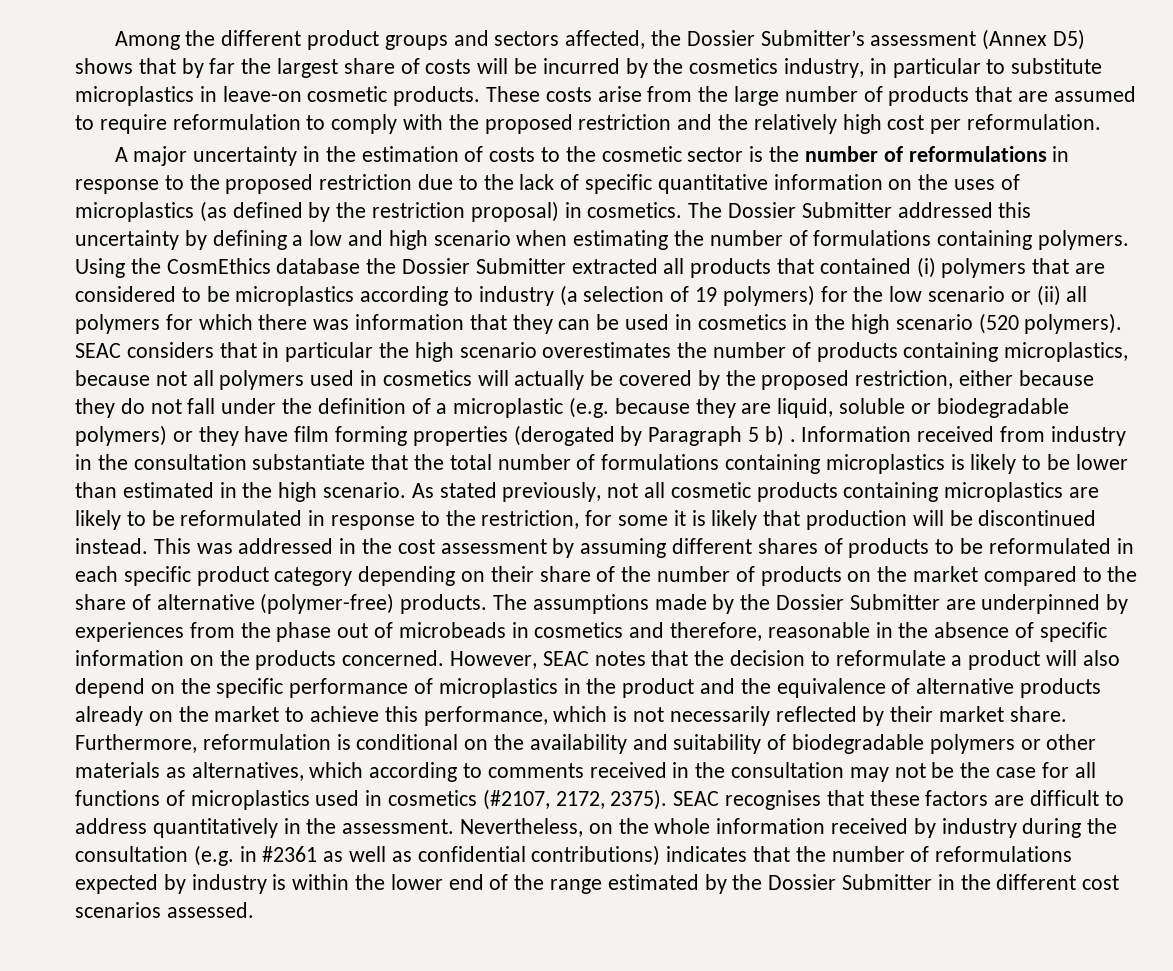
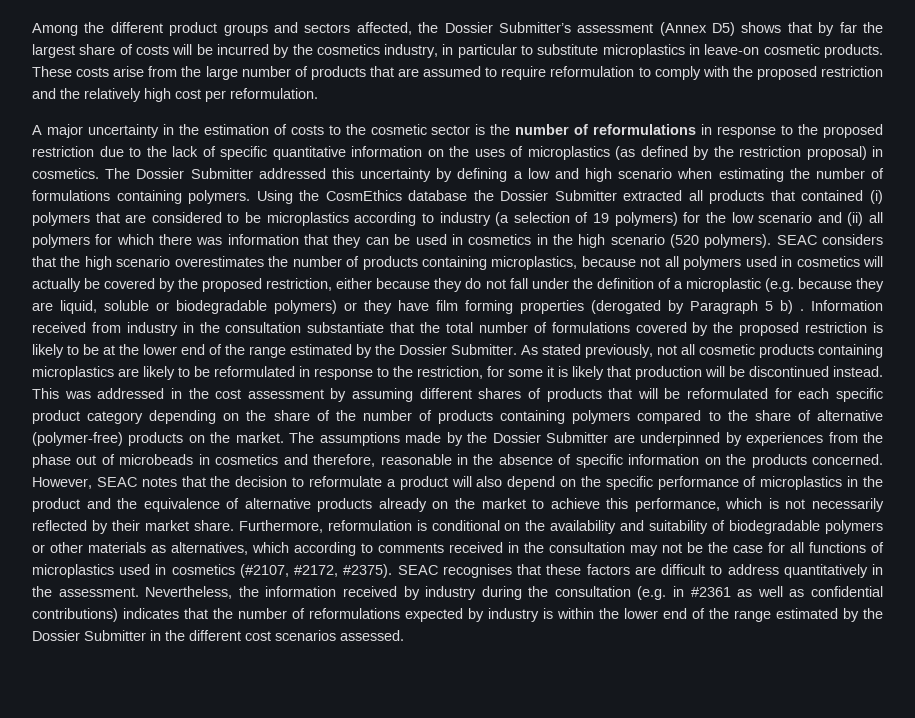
- Using the CosmEthics database the Dossier Submitter extracted all products that contained (i) polymers that are considered to be microplastics according to industry (a selection of 19 polymers) for the low scenario or (ii) all polymers for which there was information that they can be used in cosmetics in the high scenario (520 polymers).
+ Using the CosmEthics database the Dossier Submitter extracted all products that contained (i) polymers that are considered to be microplastics according to industry (a selection of 19 polymers) for the low scenario and (ii) all polymers for which there was information that they can be used in cosmetics in the high scenario (520 polymers).
- SEAC considers that in particular the high scenario overestimates the number of products containing microplastics, because not all polymers used in cosmetics will actually be covered by the proposed restriction, either because they do not fall under the definition of a microplastic (e.g. because they are liquid, soluble or biodegradable polymers) or they have film forming properties (derogated by Paragraph 5 b) .
+ SEAC considers that the high scenario overestimates the number of products containing microplastics, because not all polymers used in cosmetics will actually be covered by the proposed restriction, either because they do not fall under the definition of a microplastic (e.g. because they are liquid, soluble or biodegradable polymers) or they have film forming properties (derogated by Paragraph 5 b) .
- Information received from industry in the consultation substantiate that the total number of formulations containing microplastics is likely to be lower than estimated in the high scenario.
+ Information received from industry in the consultation substantiate that the total number of formulations covered by the proposed restriction is likely to be at the lower end of the range estimated by the Dossier Submitter.
- This was addressed in the cost assessment by assuming different shares of products to be reformulated in each specific product category depending on their share of the number of products on the market compared to the share of alternative (polymer-free) products.
+ This was addressed in the cost assessment by assuming different shares of products that will be reformulated for each specific product category depending on the share of the number of products containing polymers compared to the share of alternative (polymer-free) products on the market.
- Furthermore, reformulation is conditional on the availability and suitability of biodegradable polymers or other materials as alternatives, which according to comments received in the consultation may not be the case for all functions of microplastics used in cosmetics (#2107, 2172, 2375).
+ Furthermore, reformulation is conditional on the availability and suitability of biodegradable polymers or other materials as alternatives, which according to comments received in the consultation may not be the case for all functions of microplastics used in cosmetics (#2107, #2172, #2375).
- Nevertheless, on the whole information received by industry during the consultation (e.g. in #2361 as well as confidential contributions) indicates that the number of reformulations expected by industry is within the lower end of the range estimated by the Dossier Submitter in the different cost scenarios assessed.
+ Nevertheless, the information received by industry during the consultation (e.g. in #2361 as well as confidential contributions) indicates that the number of reformulations expected by industry is within the lower end of the range estimated by the Dossier Submitter in the different cost scenarios assessed.

